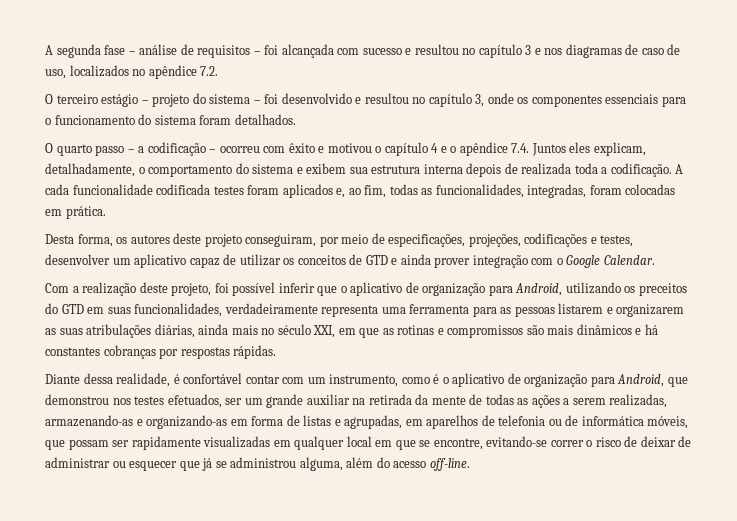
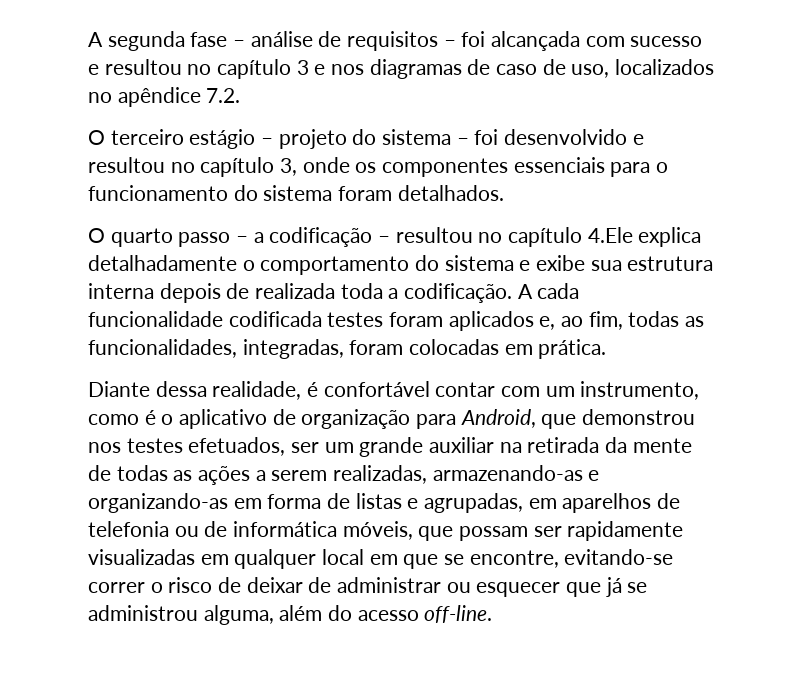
- O quarto passo – a codificação – ocorreu com êxito e motivou o capítulo 4 e o apêndice 7.4. Juntos eles explicam, detalhadamente, o comportamento do sistema e exibem sua estrutura interna depois de realizada toda a codificação.
+ O quarto passo – a codificação – resultou no capítulo 4.Ele explica detalhadamente o comportamento do sistema e exibe sua estrutura interna depois de realizada toda a codificação.
- Desta forma, os autores deste projeto conseguiram, por meio de especificações, projeções, codificações e testes, desenvolver um aplicativo capaz de utilizar os conceitos de GTD e ainda prover integração com o Google Calendar.
- Com a realização deste projeto, foi possível inferir que o aplicativo de organização para Android, utilizando os preceitos do GTD em suas funcionalidades, verdadeiramente representa uma ferramenta para as pessoas listarem e organizarem as suas atribulações diárias, ainda mais no século XXI, em que as rotinas e compromissos são mais dinâmicos e há constantes cobranças por respostas rápidas.

